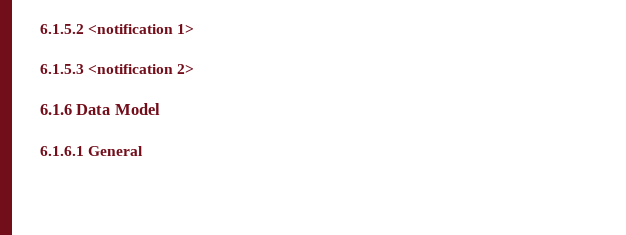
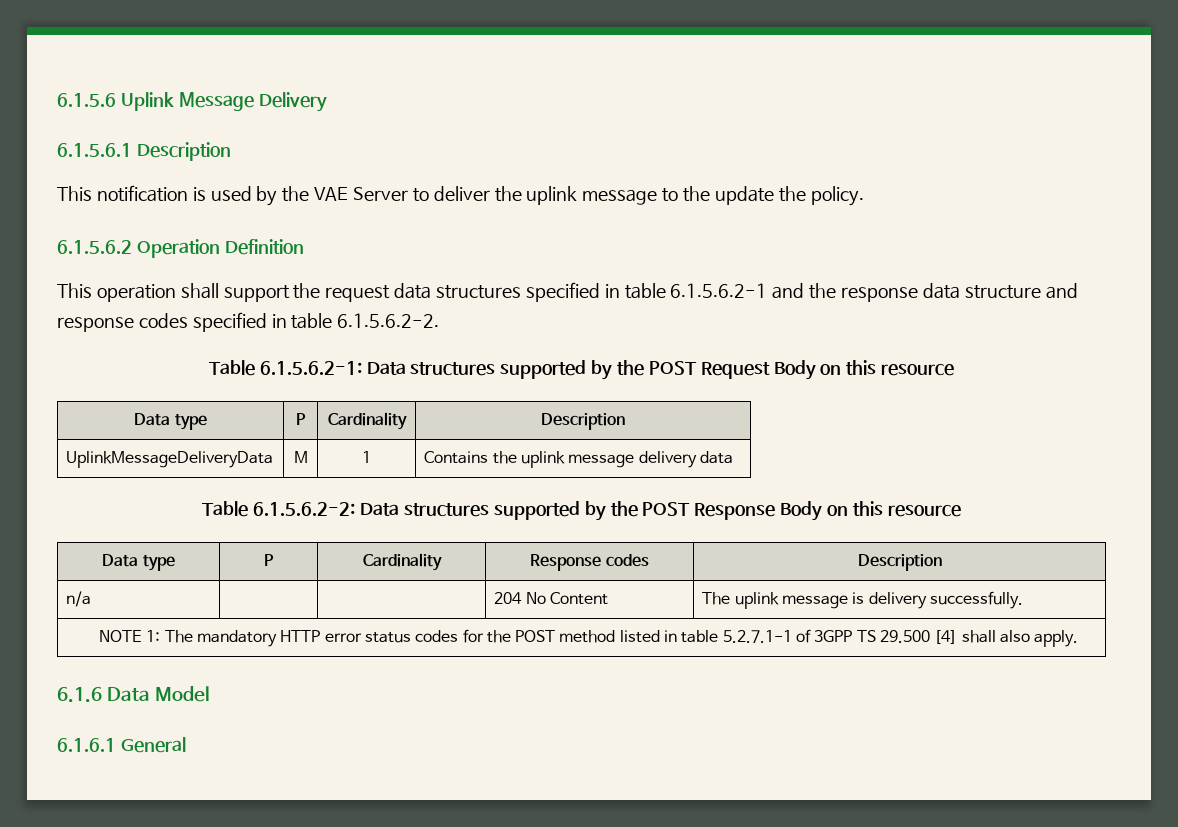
- 6.1.5.2 <notification 1>
- 6.1.5.3 <notification 2>
+ 6.1.5.6 Uplink Message Delivery
+ 6.1.5.6.1 Description
+ This notification is used by the VAE Server to deliver the uplink message to the update the policy.
+ 6.1.5.6.2 Operation Definition
+ This operation shall support the request data structures specified in table 6.1.5.6.2-1 and the response data structure and response codes specified in table 6.1.5.6.2-2.
+ Table 6.1.5.6.2-1: Data structures supported by the POST Request Body on this resource
+ Data type | P | Cardinality | Description
+ UplinkMessageDeliveryData | M | 1 | Contains the uplink message delivery data
+ Table 6.1.5.6.2-2: Data structures supported by the POST Response Body on this resource
+ Data type | P | Cardinality | Response codes | Description
+ n/a | | | 204 No Content | The uplink message is delivery successfully.
+ NOTE 1: The mandatory HTTP error status codes for the POST method listed in table 5.2.7.1-1 of 3GPP TS 29.500 [4] shall also apply.

